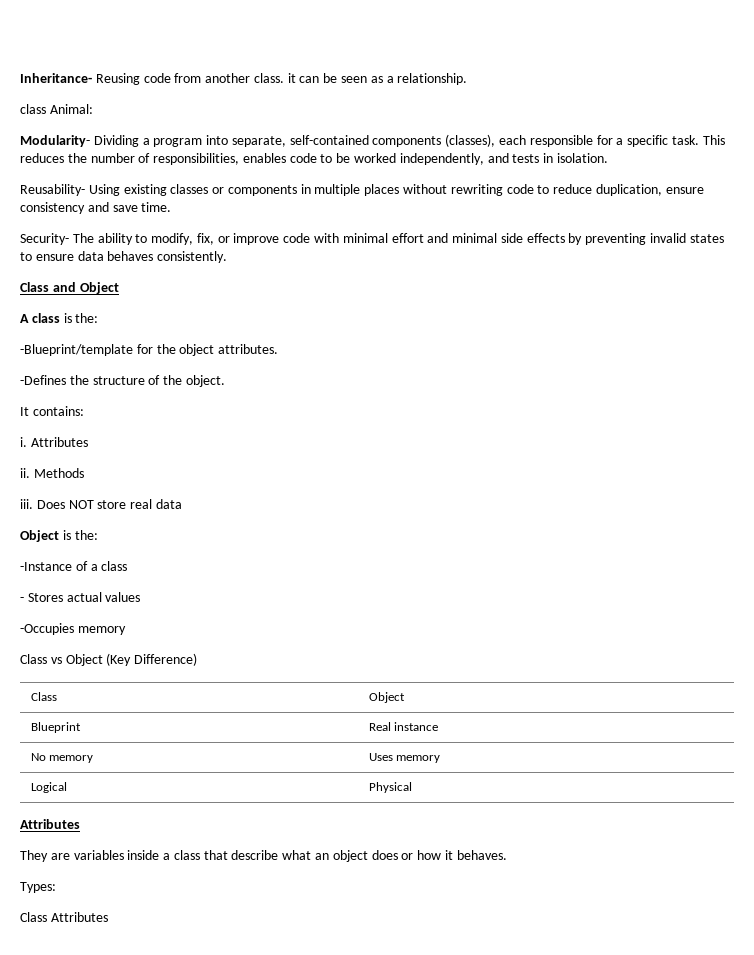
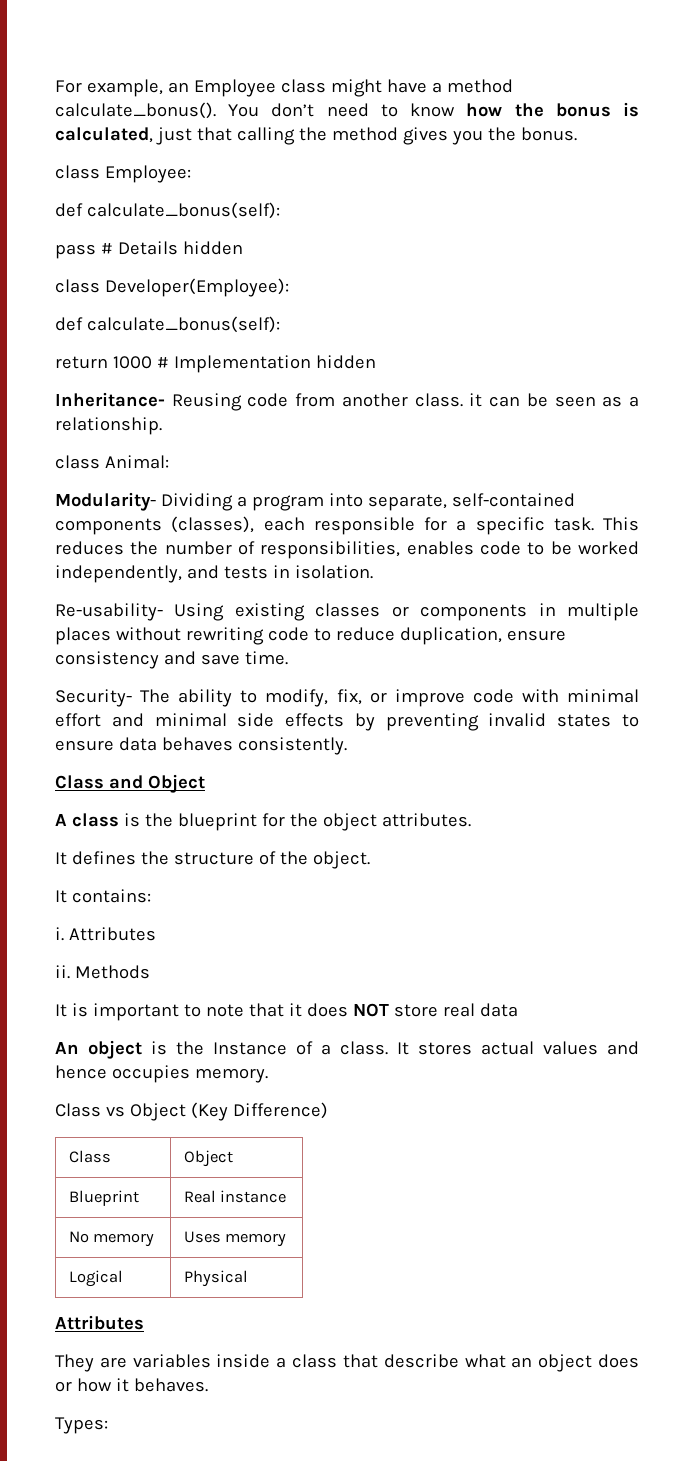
+ For example, an Employee class might have a method calculate_bonus(). You don’t need to know how the bonus is calculated, just that calling the method gives you the bonus.
+ class Employee:
+ def calculate_bonus(self):
+ pass # Details hidden
+ class Developer(Employee):
+ def calculate_bonus(self):
+ return 1000 # Implementation hidden
- Reusability- Using existing classes or components in multiple places without rewriting code to reduce duplication, ensure consistency and save time.
+ Re-usability- Using existing classes or components in multiple places without rewriting code to reduce duplication, ensure consistency and save time.
- A class is the:
- -Blueprint/template for the object attributes.
+ A class is the blueprint for the object attributes.
- -Defines the structure of the object.
+ It defines the structure of the object.
- iii. Does NOT store real data
- Object is the:
- -Instance of a class
- - Stores actual values
- -Occupies memory
+ It is important to note that it does NOT store real data
+ An object is the Instance of a class. It stores actual values and hence occupies memory.
- Class Attributes

